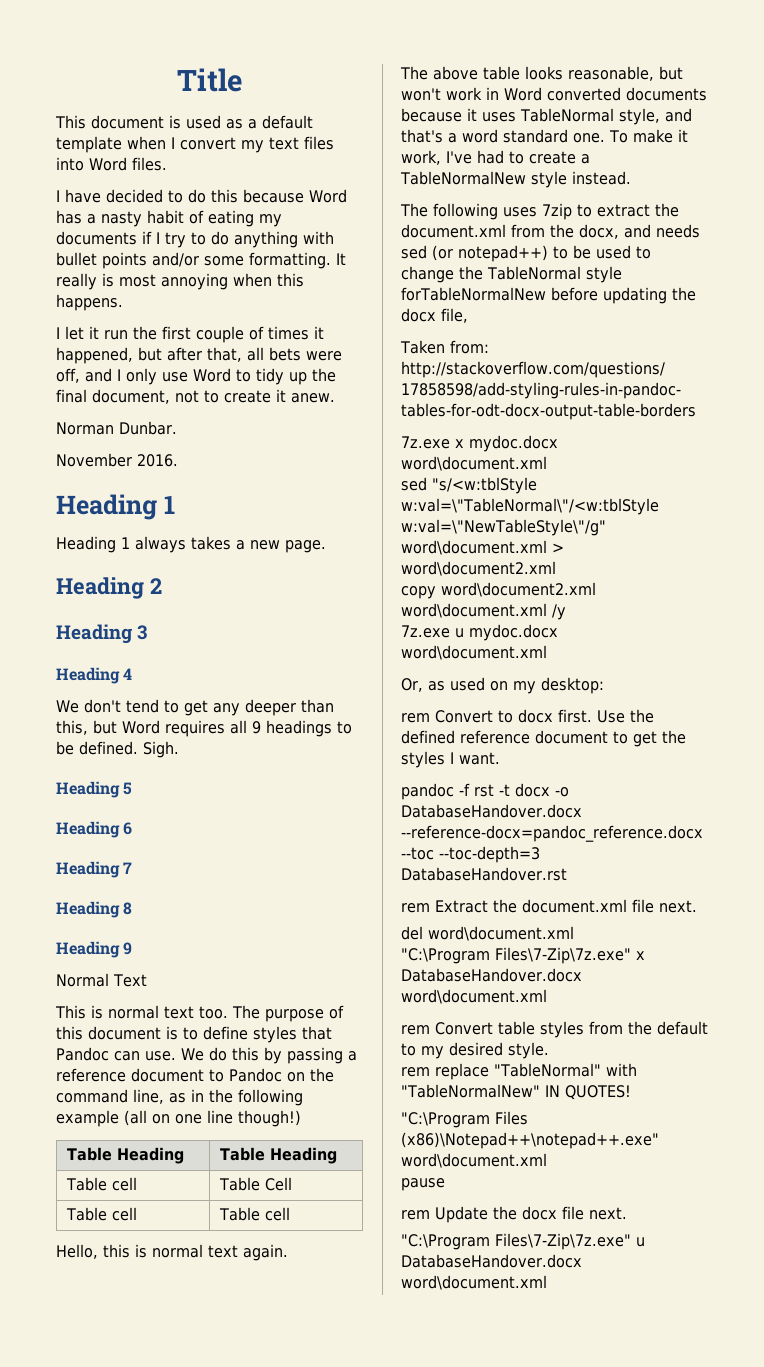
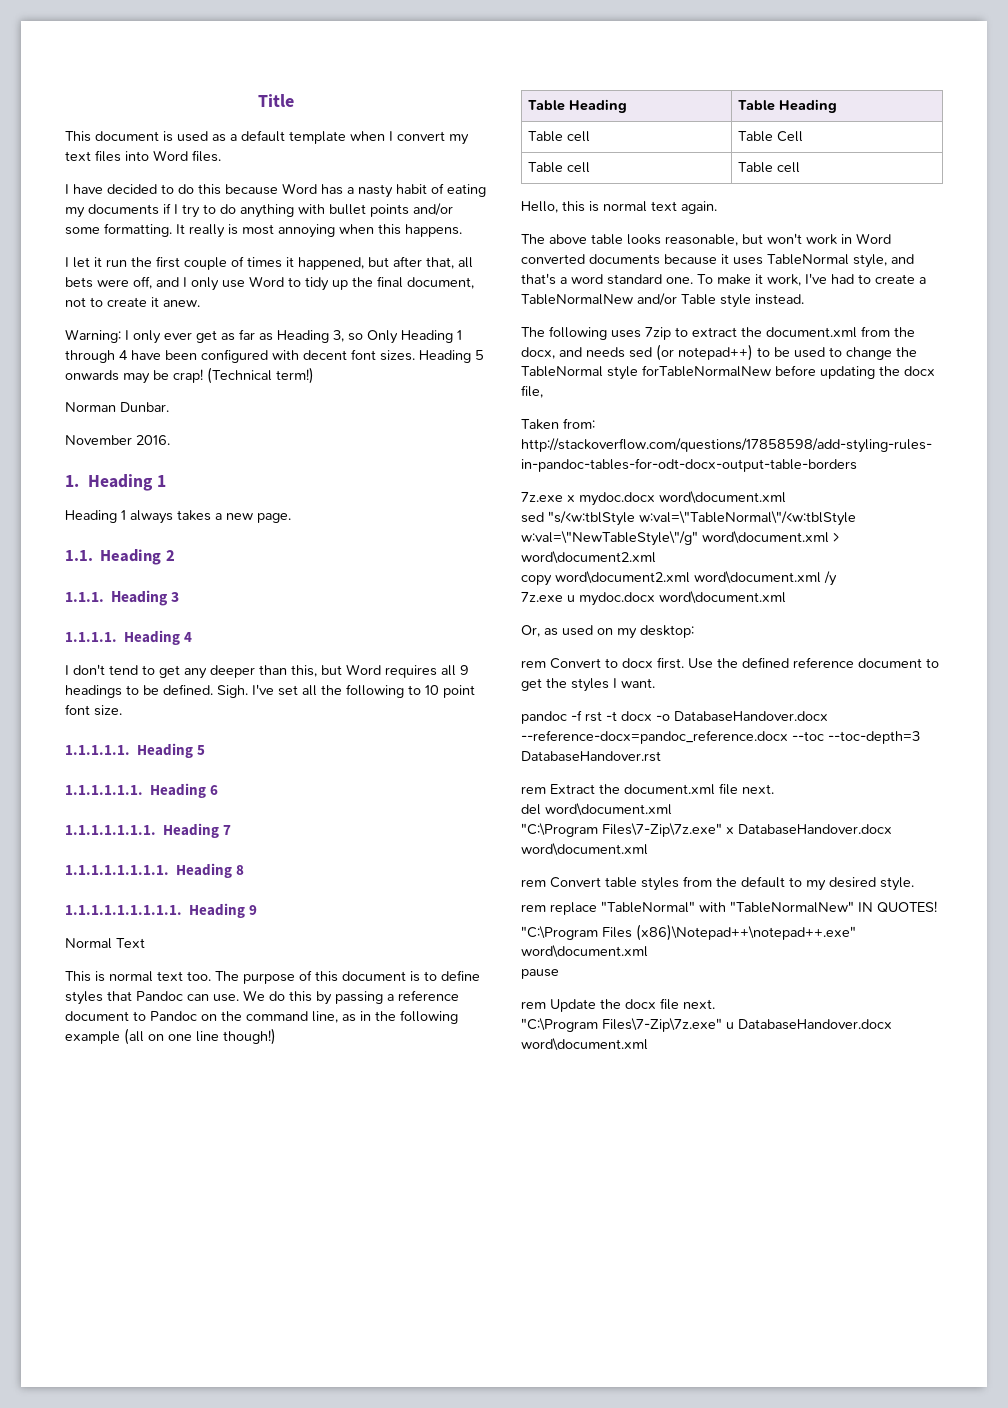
+ Warning: I only ever get as far as Heading 3, so Only Heading 1 through 4 have been configured with decent font sizes. Heading 5 onwards may be crap! (Technical term!)
  November 2016.
- Heading 1
+ 1. Heading 1
- Heading 2
+ 1.1. Heading 2
- Heading 3
+ 1.1.1. Heading 3
- Heading 4
+ 1.1.1.1. Heading 4
- We don't tend to get any deeper than this, but Word requires all 9 headings to be defined.
+ I don't tend to get any deeper than this, but Word requires all 9 headings to be defined.
- Sigh.
- Heading 5
+ Sigh. I've set all the following to 10 point font size.
+ 1.1.1.1.1. Heading 5
- Heading 6
+ 1.1.1.1.1.1. Heading 6
- Heading 7
+ 1.1.1.1.1.1.1. Heading 7
- Heading 8
+ 1.1.1.1.1.1.1.1. Heading 8
- Heading 9
+ 1.1.1.1.1.1.1.1.1. Heading 9
- To make it work, I've had to create a TableNormalNew style instead.
+ To make it work, I've had to create a TableNormalNew and/or Table style instead.

